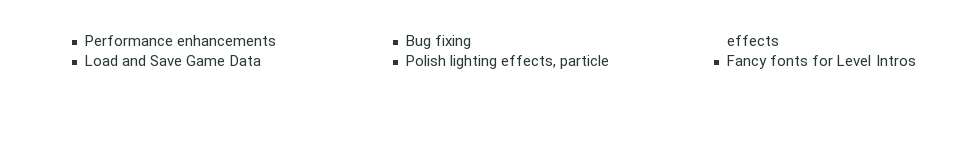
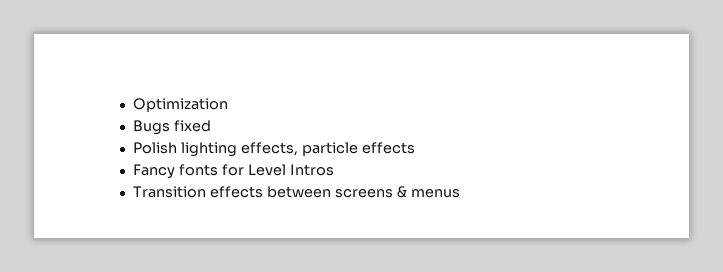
- Performance enhancements
- Load and Save Game Data
- Bug fixing
+ Optimization
+ Bugs fixed
+ Transition effects between screens & menus

